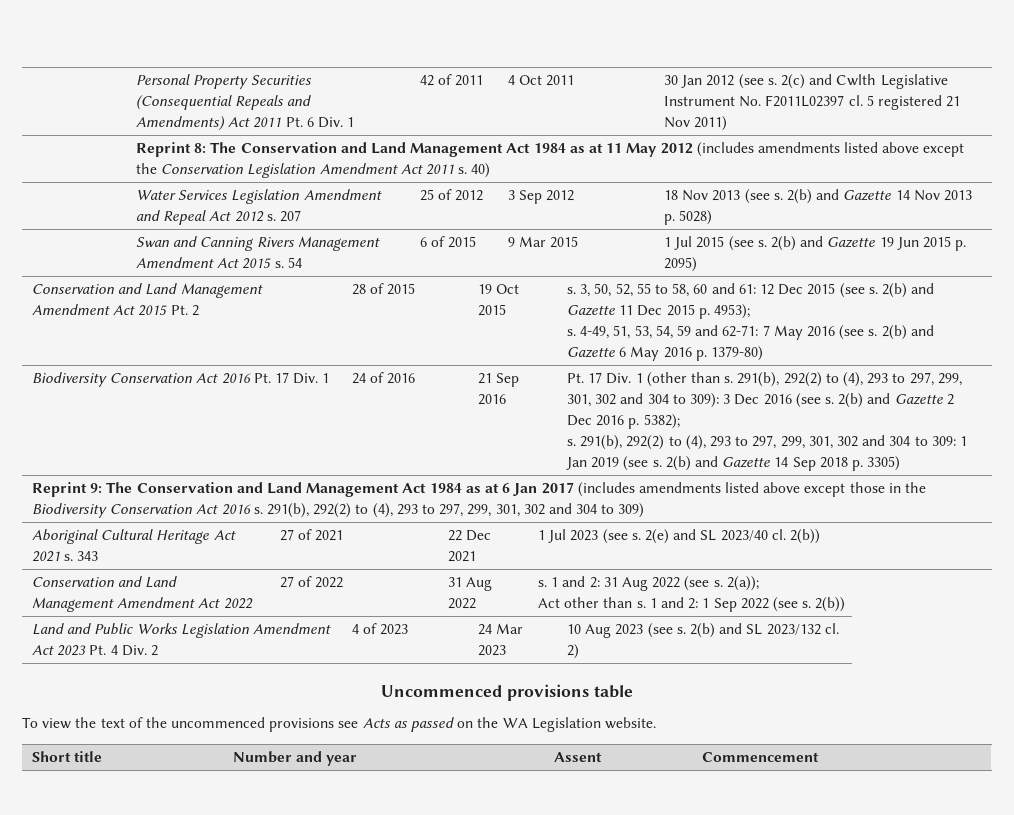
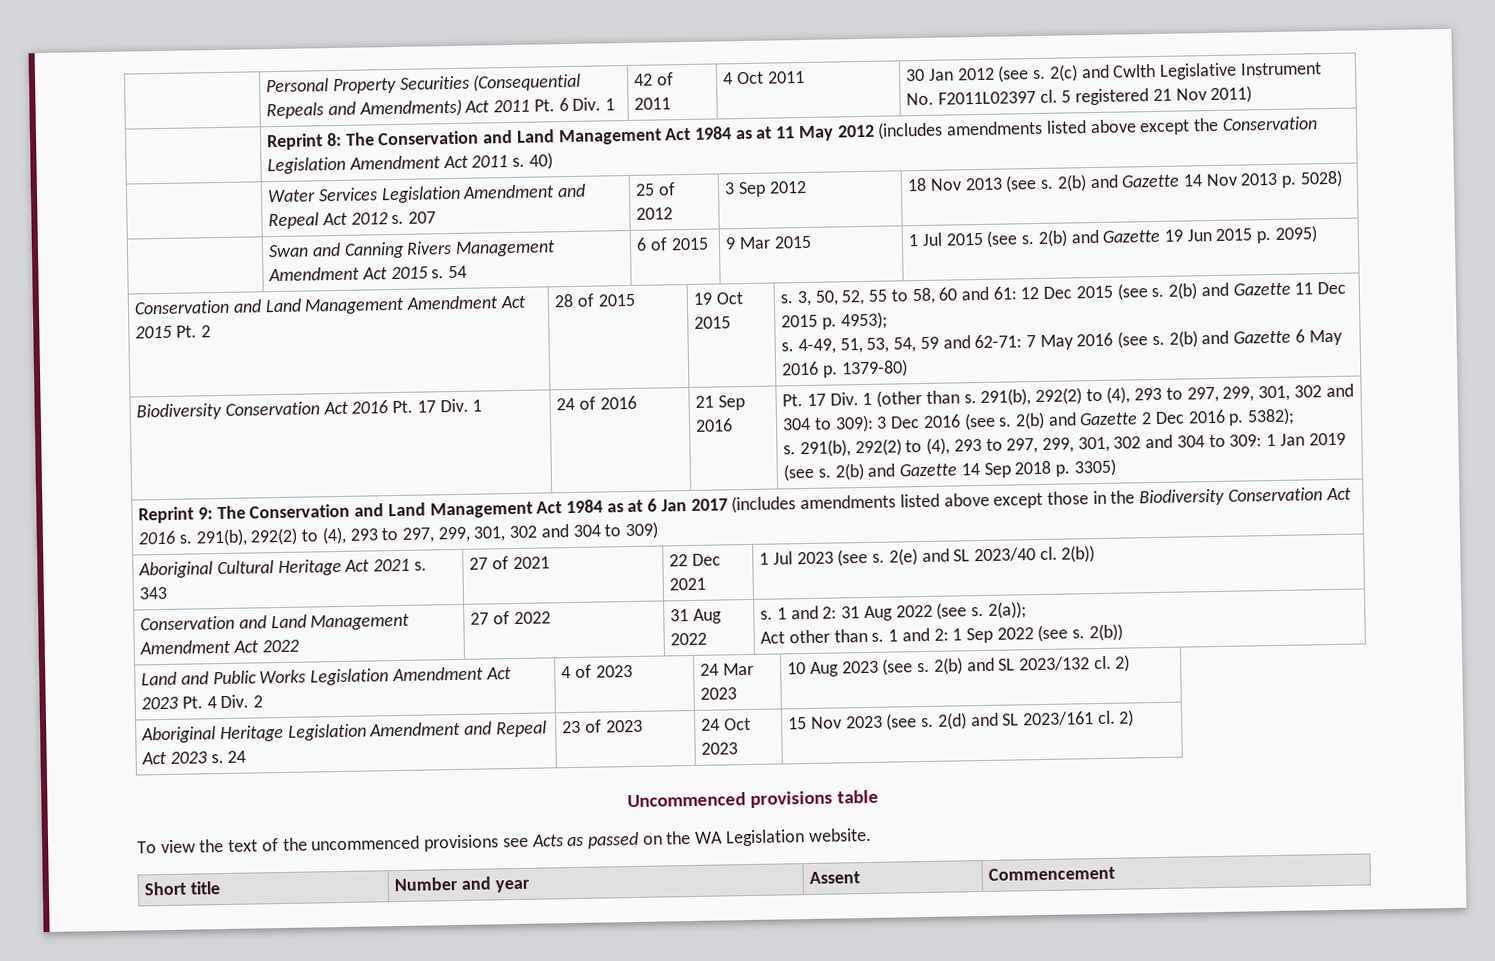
+ Aboriginal Heritage Legislation Amendment and Repeal Act 2023 s. 24 | 23 of 2023 | 24 Oct 2023 | 15 Nov 2023 (see s. 2(d) and SL 2023/161 cl. 2)

